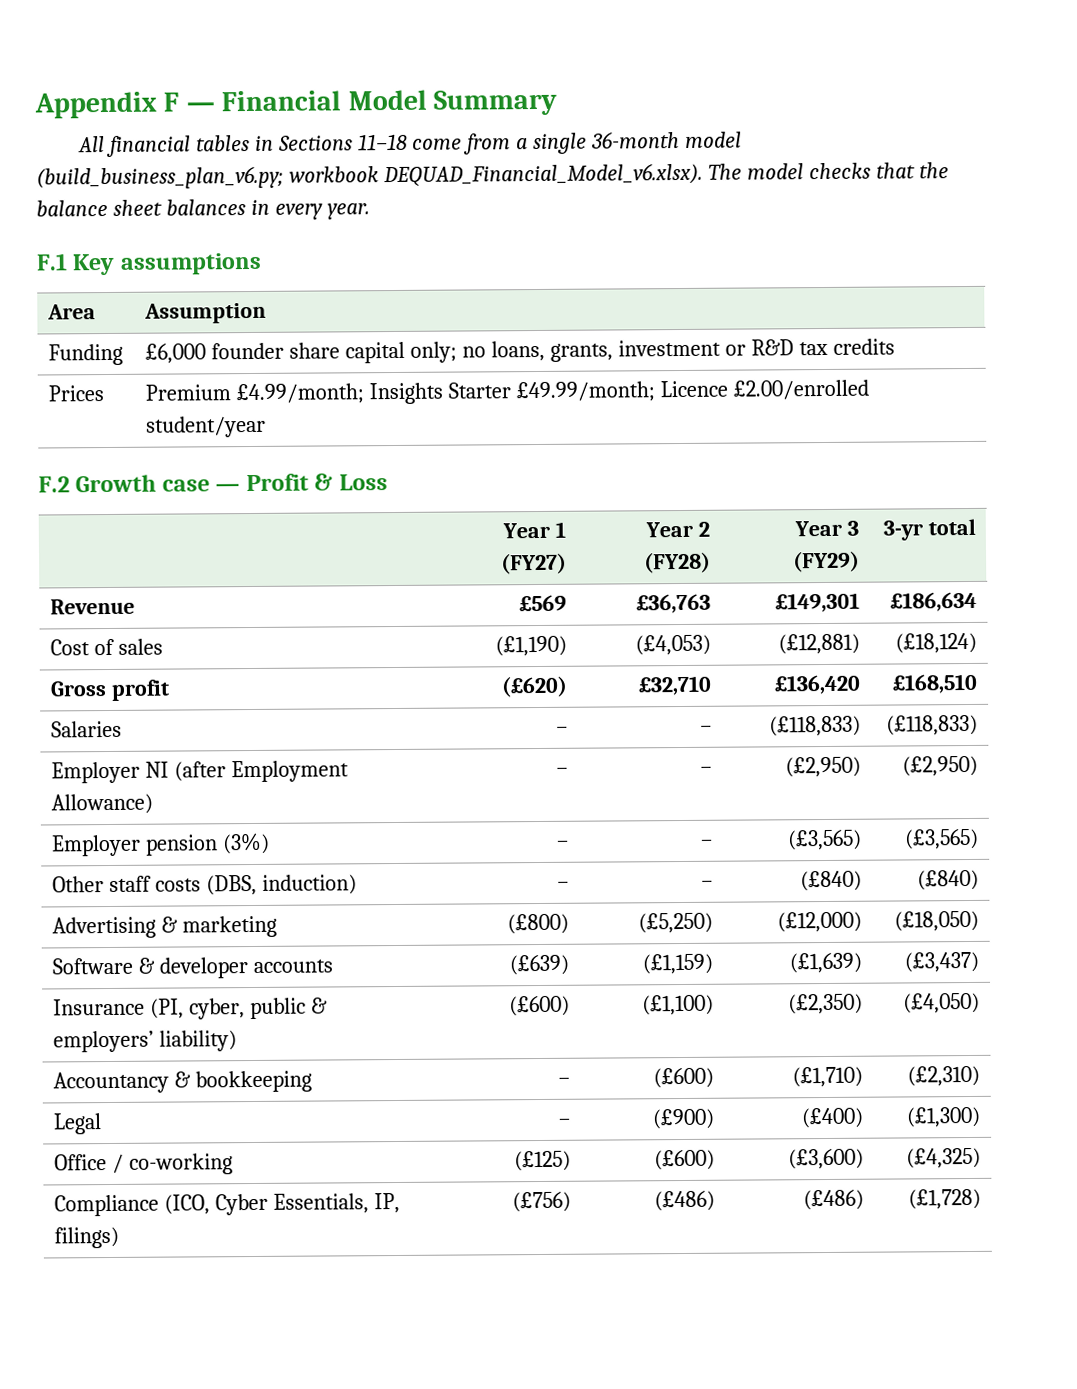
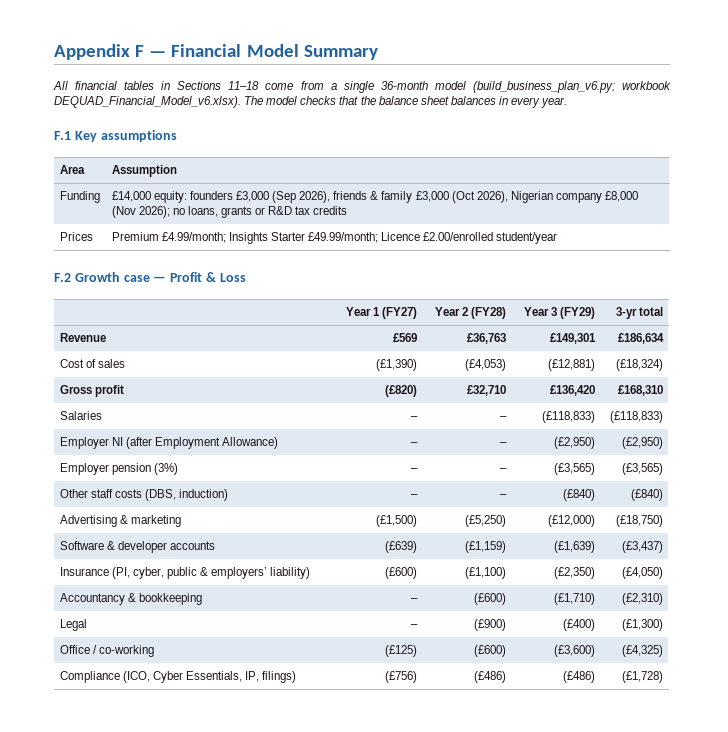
- Funding | £6,000 founder share capital only; no loans, grants, investment or R&D tax credits
+ Funding | £14,000 equity: founders £3,000 (Sep 2026), friends & family £3,000 (Oct 2026), Nigerian company £8,000 (Nov 2026); no loans, grants or R&D tax credits
- Cost of sales | (£1,190) | (£4,053) | (£12,881) | (£18,124)
+ Cost of sales | (£1,390) | (£4,053) | (£12,881) | (£18,324)
- Gross profit | (£620) | £32,710 | £136,420 | £168,510
+ Gross profit | (£820) | £32,710 | £136,420 | £168,310
- Advertising & marketing | (£800) | (£5,250) | (£12,000) | (£18,050)
+ Advertising & marketing | (£1,500) | (£5,250) | (£12,000) | (£18,750)

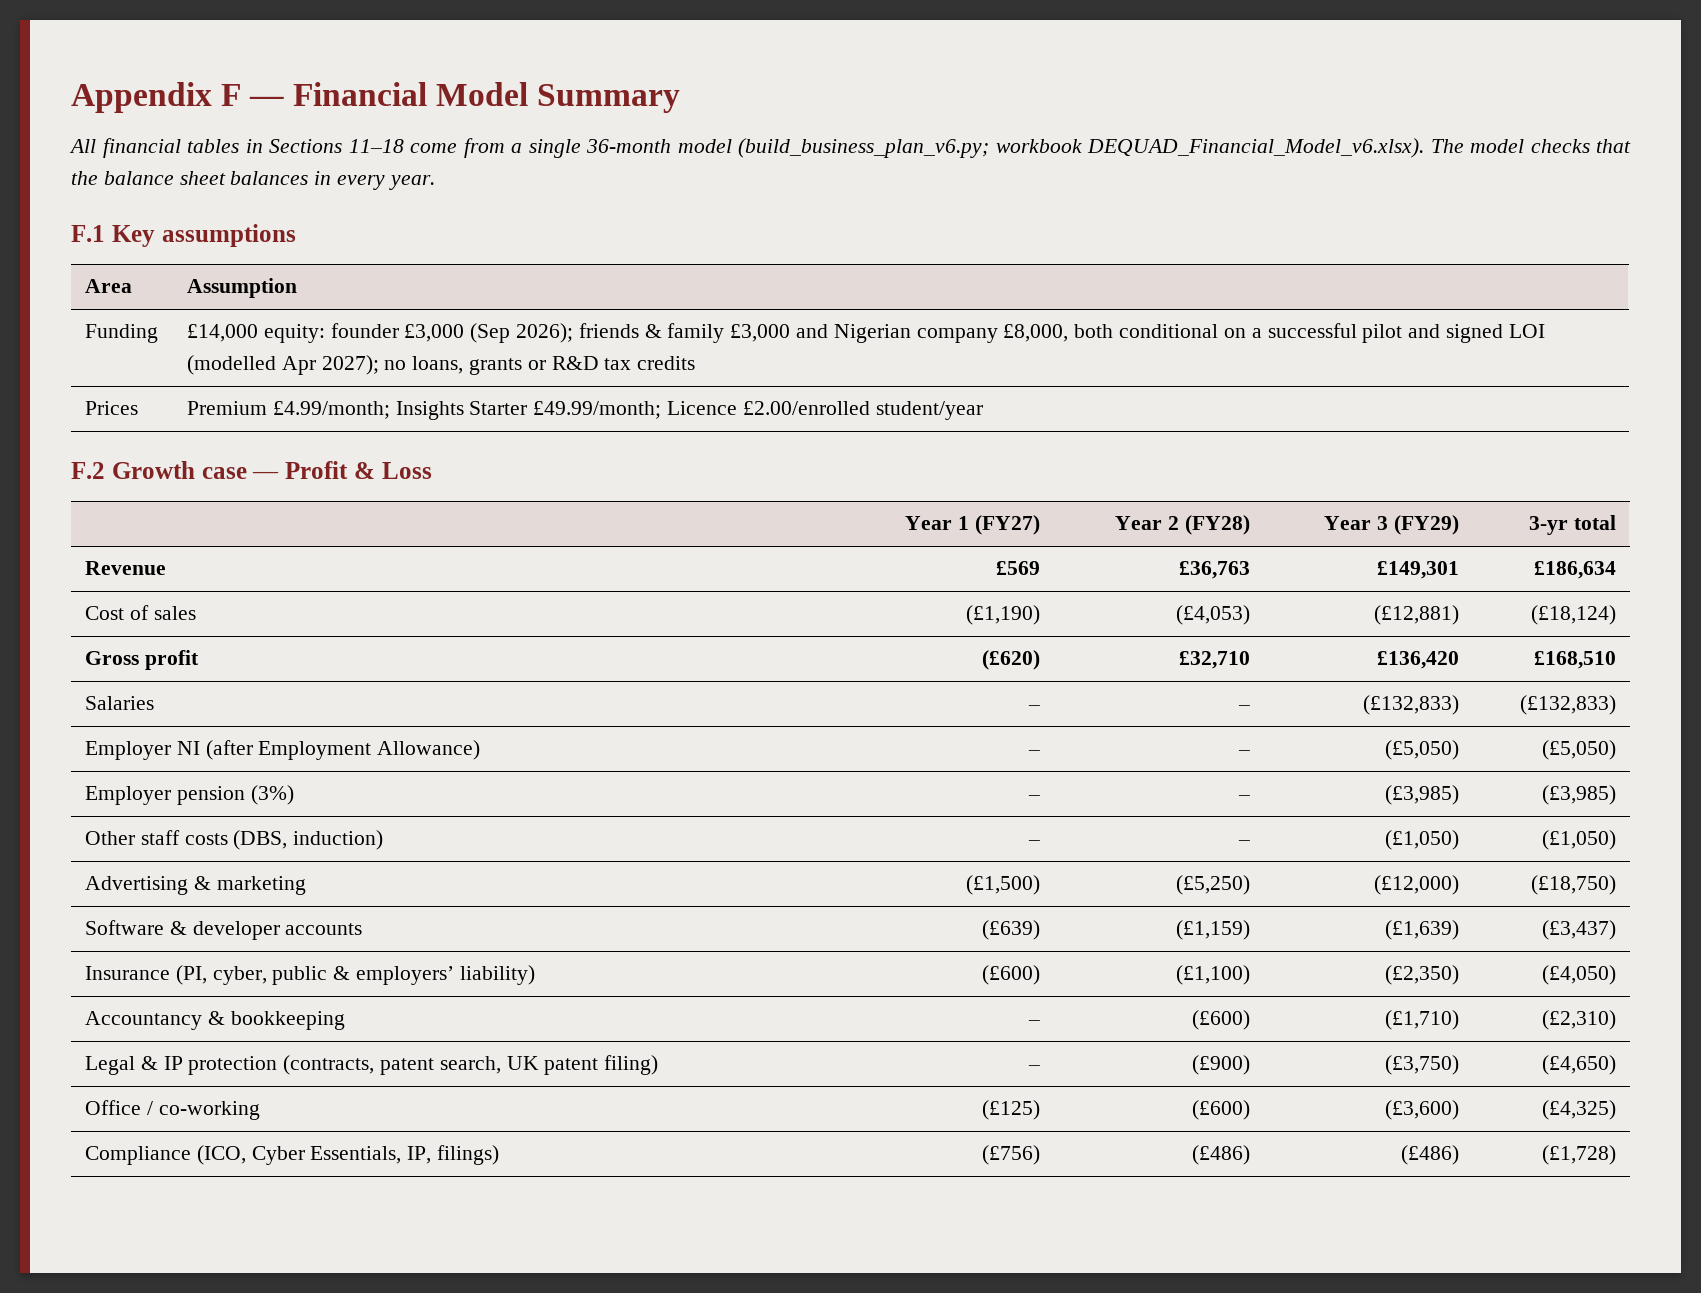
- Funding | £14,000 equity: founders £3,000 (Sep 2026), friends & family £3,000 (Oct 2026), Nigerian company £8,000 (Nov 2026); no loans, grants or R&D tax credits
+ Funding | £14,000 equity: founder £3,000 (Sep 2026); friends & family £3,000 and Nigerian company £8,000, both conditional on a successful pilot and signed LOI (modelled Apr 2027); no loans, grants or R&D tax credits
- Cost of sales | (£1,390) | (£4,053) | (£12,881) | (£18,324)
+ Cost of sales | (£1,190) | (£4,053) | (£12,881) | (£18,124)
- Gross profit | (£820) | £32,710 | £136,420 | £168,310
+ Gross profit | (£620) | £32,710 | £136,420 | £168,510
- Salaries | – | – | (£118,833) | (£118,833)
+ Salaries | – | – | (£132,833) | (£132,833)
- Employer NI (after Employment Allowance) | – | – | (£2,950) | (£2,950)
+ Employer NI (after Employment Allowance) | – | – | (£5,050) | (£5,050)
- Employer pension (3%) | – | – | (£3,565) | (£3,565)
+ Employer pension (3%) | – | – | (£3,985) | (£3,985)
- Other staff costs (DBS, induction) | – | – | (£840) | (£840)
+ Other staff costs (DBS, induction) | – | – | (£1,050) | (£1,050)
- Legal | – | (£900) | (£400) | (£1,300)
+ Legal & IP protection (contracts, patent search, UK patent filing) | – | (£900) | (£3,750) | (£4,650)

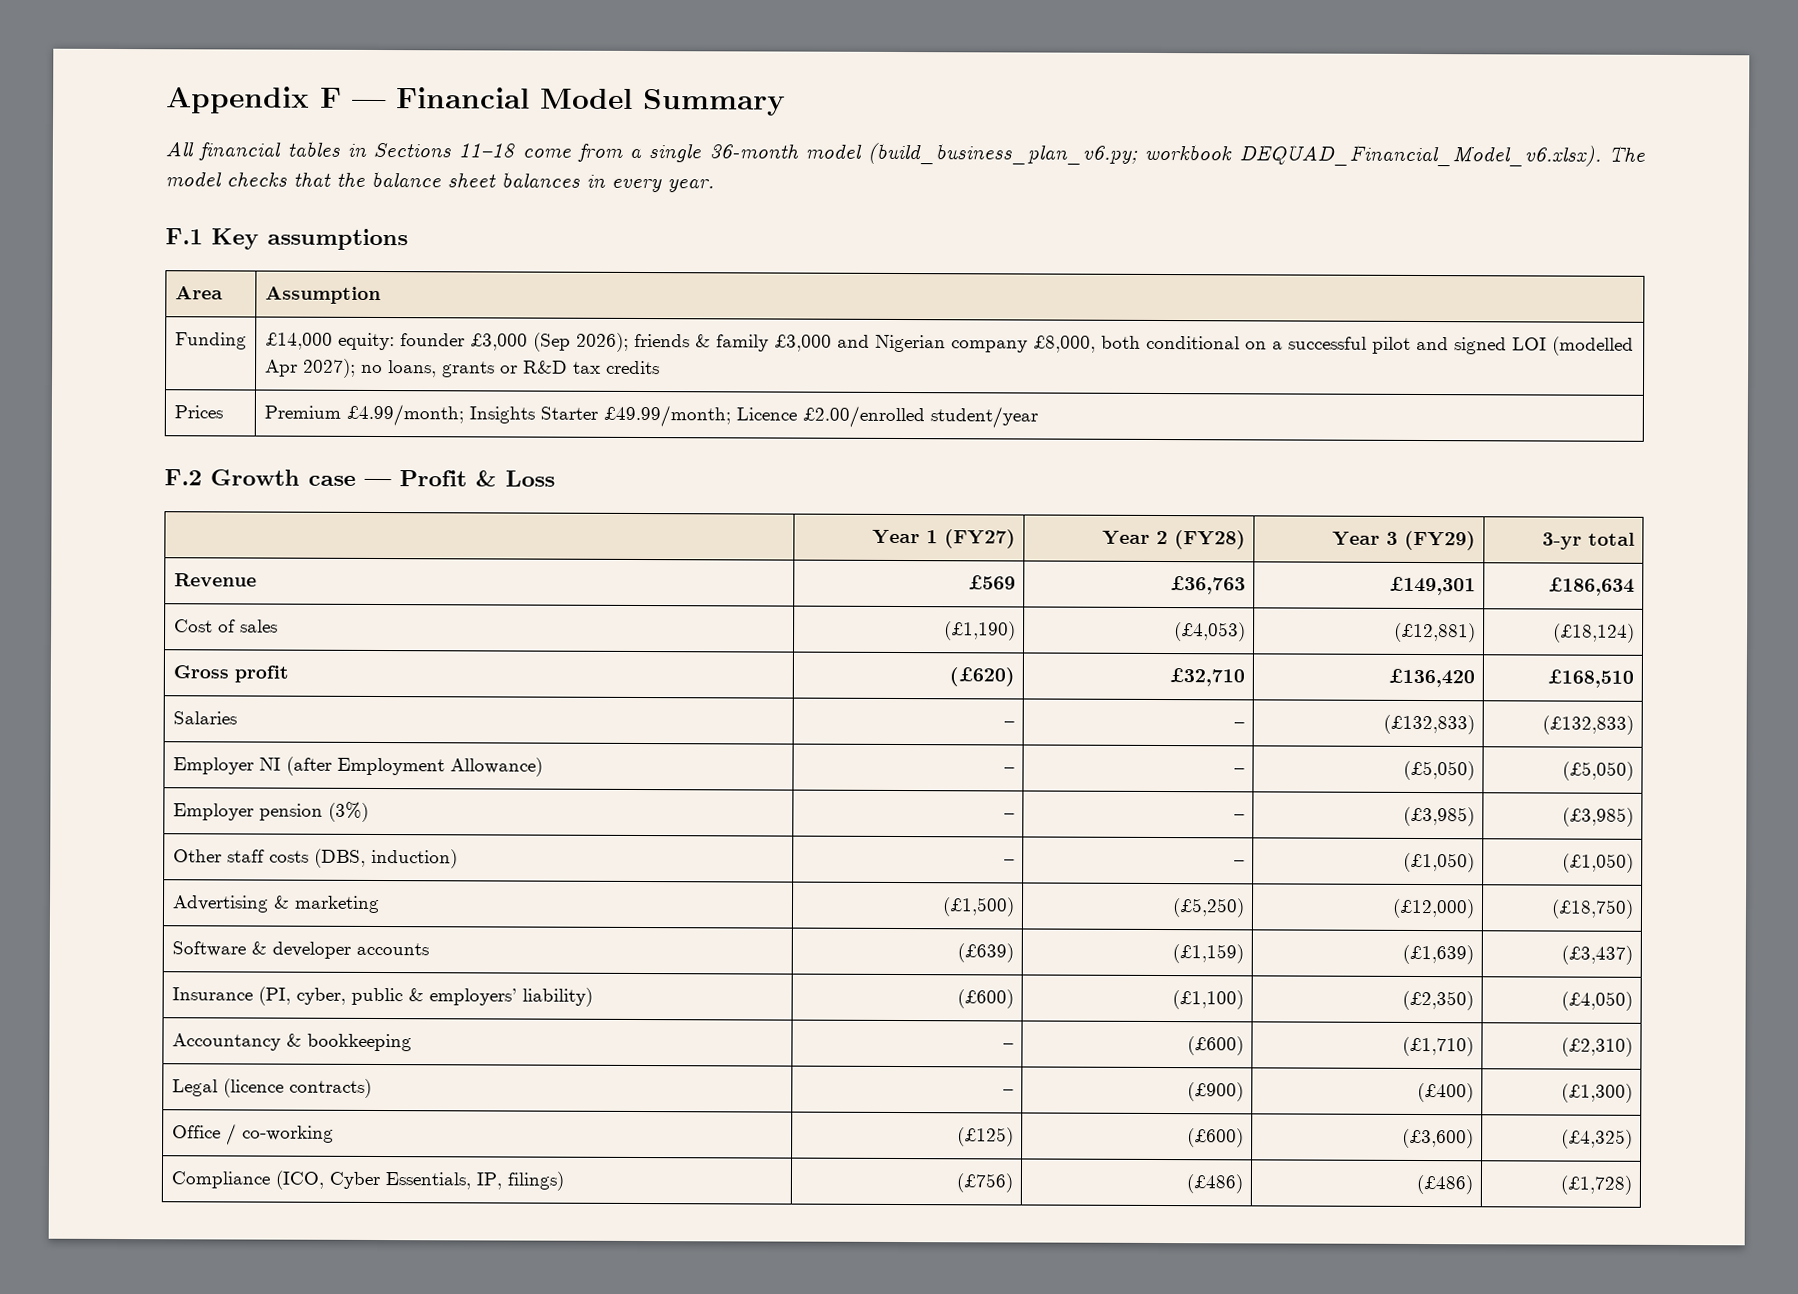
- Legal & IP protection (contracts, patent search, UK patent filing) | – | (£900) | (£3,750) | (£4,650)
+ Legal (licence contracts) | – | (£900) | (£400) | (£1,300)

